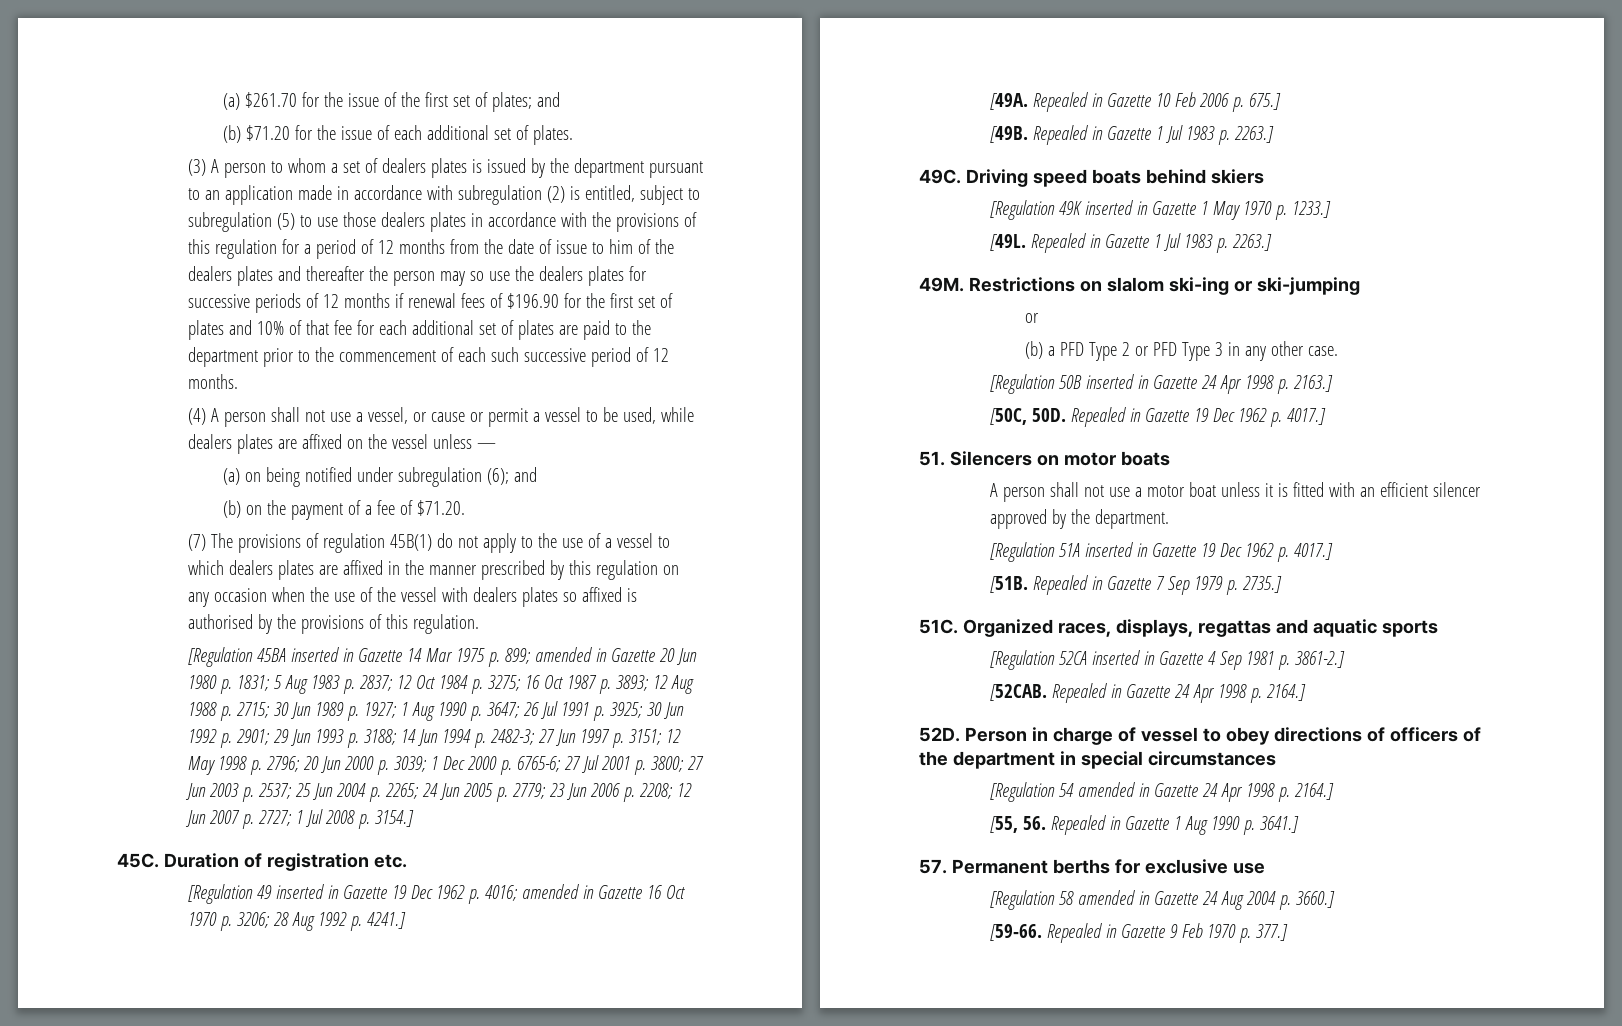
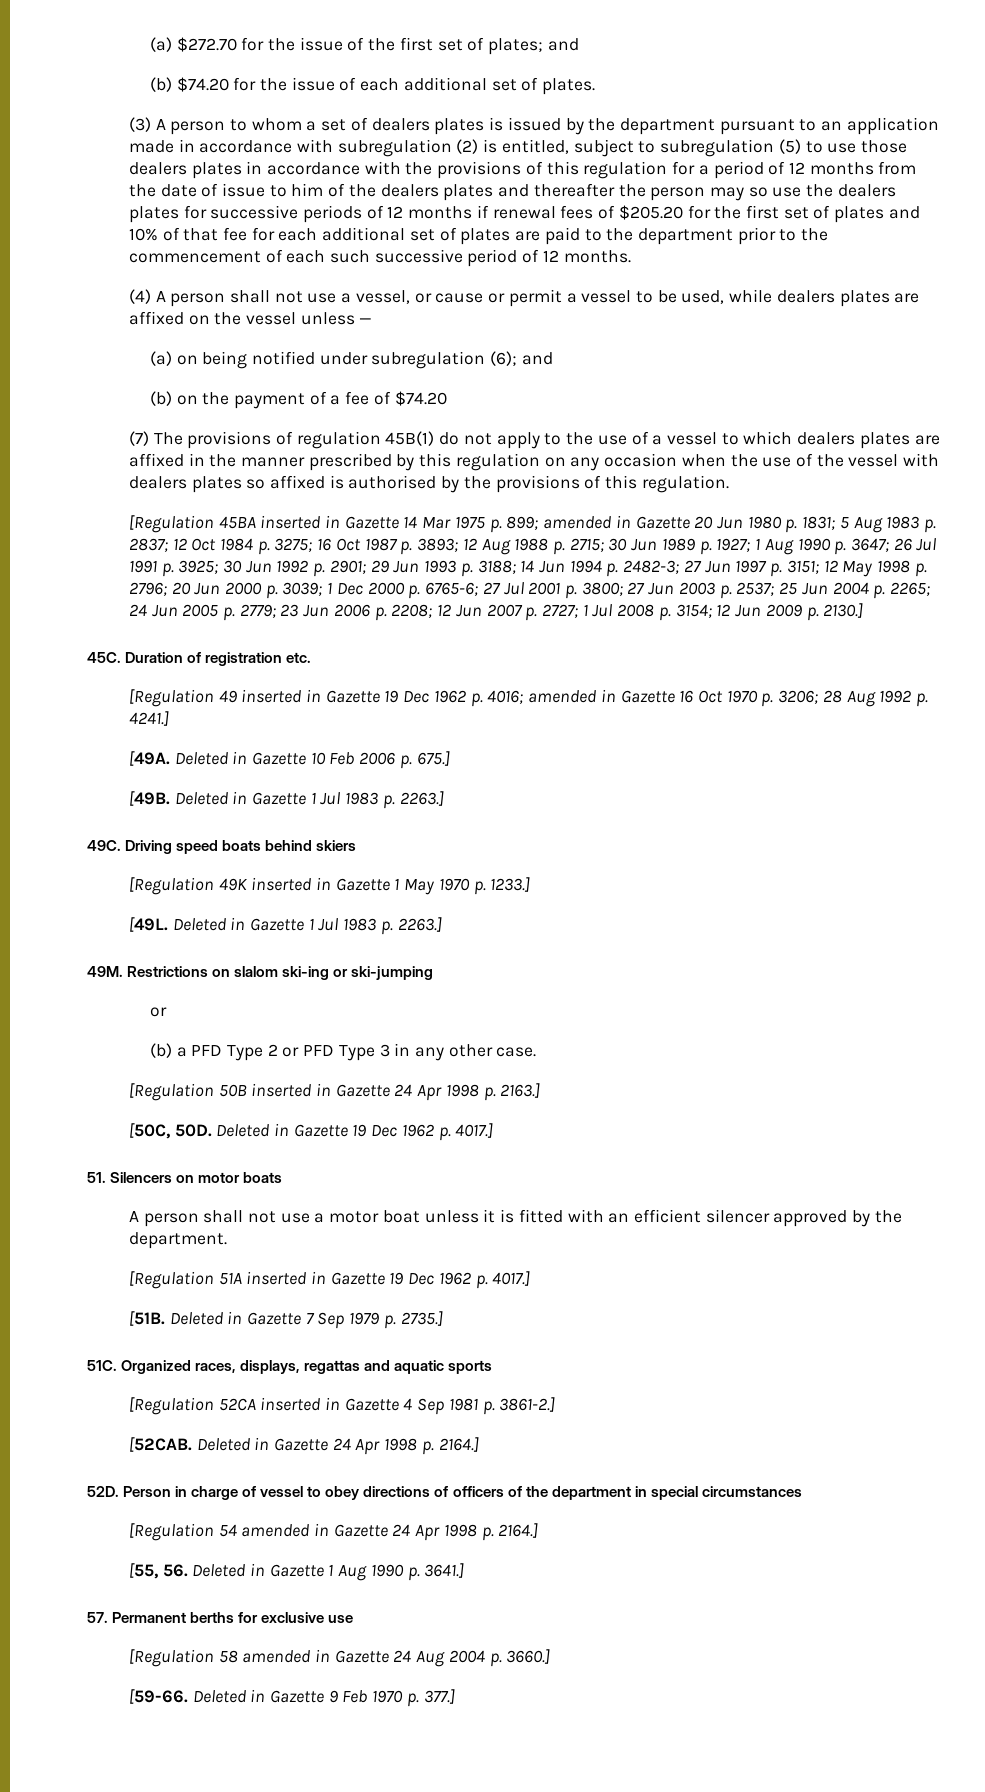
- (a) $261.70 for the issue of the first set of plates; and
+ (a) $272.70 for the issue of the first set of plates; and
- (b) $71.20 for the issue of each additional set of plates.
+ (b) $74.20 for the issue of each additional set of plates.
- (3) A person to whom a set of dealers plates is issued by the department pursuant to an application made in accordance with subregulation (2) is entitled, subject to subregulation (5) to use those dealers plates in accordance with the provisions of this regulation for a period of 12 months from the date of issue to him of the dealers plates and thereafter the person may so use the dealers plates for successive periods of 12 months if renewal fees of $196.90 for the first set of plates and 10% of that fee for each additional set of plates are paid to the department prior to the commencement of each such successive period of 12 months.
+ (3) A person to whom a set of dealers plates is issued by the department pursuant to an application made in accordance with subregulation (2) is entitled, subject to subregulation (5) to use those dealers plates in accordance with the provisions of this regulation for a period of 12 months from the date of issue to him of the dealers plates and thereafter the person may so use the dealers plates for successive periods of 12 months if renewal fees of $205.20 for the first set of plates and 10% of that fee for each additional set of plates are paid to the department prior to the commencement of each such successive period of 12 months.
- (b) on the payment of a fee of $71.20.
+ (b) on the payment of a fee of $74.20
- 1 Jul 2008 p. 3154.]
+ 1 Jul 2008 p. 3154; 12 Jun 2009 p. 2130.]
- Repealed in Gazette 10 Feb 2006 p. 675.]
+ Deleted in Gazette 10 Feb 2006 p. 675.]
- [49B. Repealed in Gazette 1 Jul 1983 p. 2263.]
+ [49B. Deleted in Gazette 1 Jul 1983 p. 2263.]
- [49L. Repealed in Gazette 1 Jul 1983 p. 2263.]
+ [49L. Deleted in Gazette 1 Jul 1983 p. 2263.]
- Repealed in Gazette 19 Dec 1962 p. 4017.]
+ Deleted in Gazette 19 Dec 1962 p. 4017.]
- Repealed in Gazette 7 Sep 1979 p. 2735.]
+ Deleted in Gazette 7 Sep 1979 p. 2735.]
- Repealed in Gazette 24 Apr 1998 p. 2164.]
+ Deleted in Gazette 24 Apr 1998 p. 2164.]
- [55, 56. Repealed in Gazette 1 Aug 1990 p. 3641.]
+ [55, 56. Deleted in Gazette 1 Aug 1990 p. 3641.]
- Repealed in Gazette 9 Feb 1970 p. 377.]
+ Deleted in Gazette 9 Feb 1970 p. 377.]

